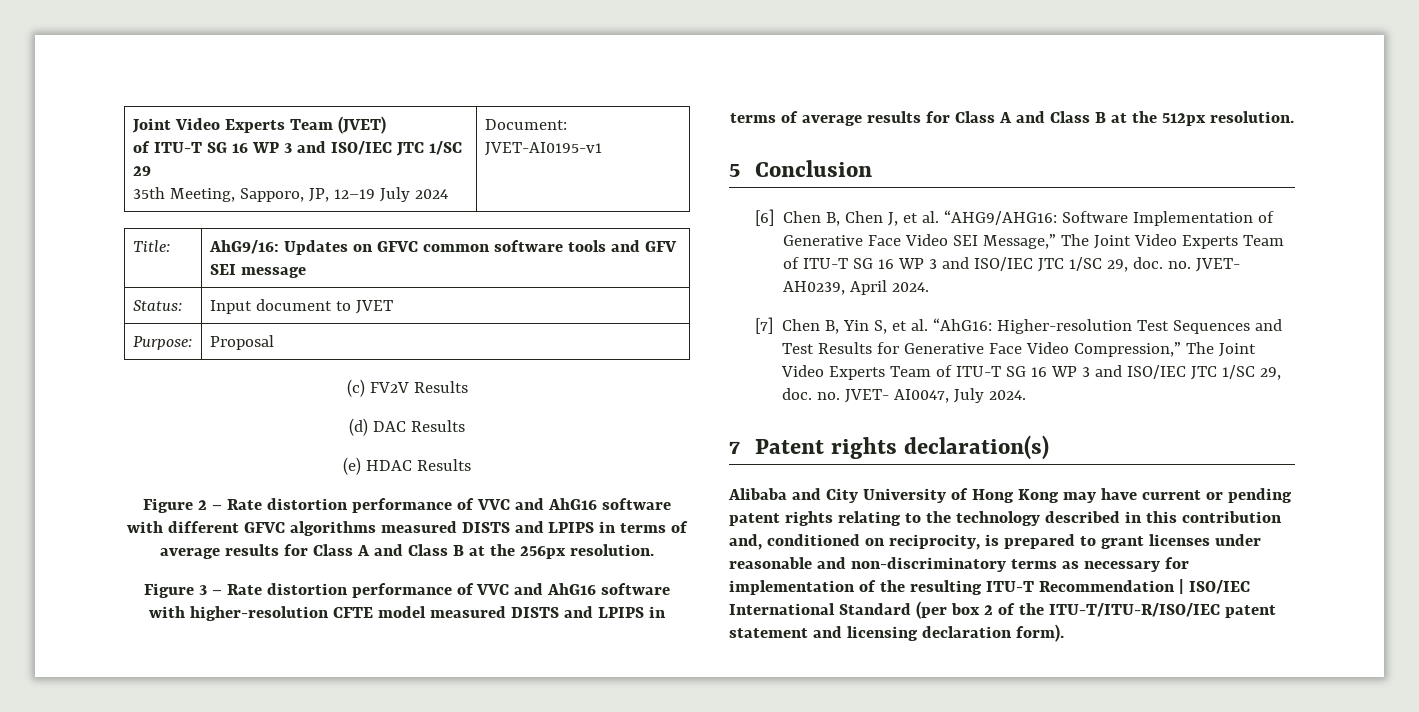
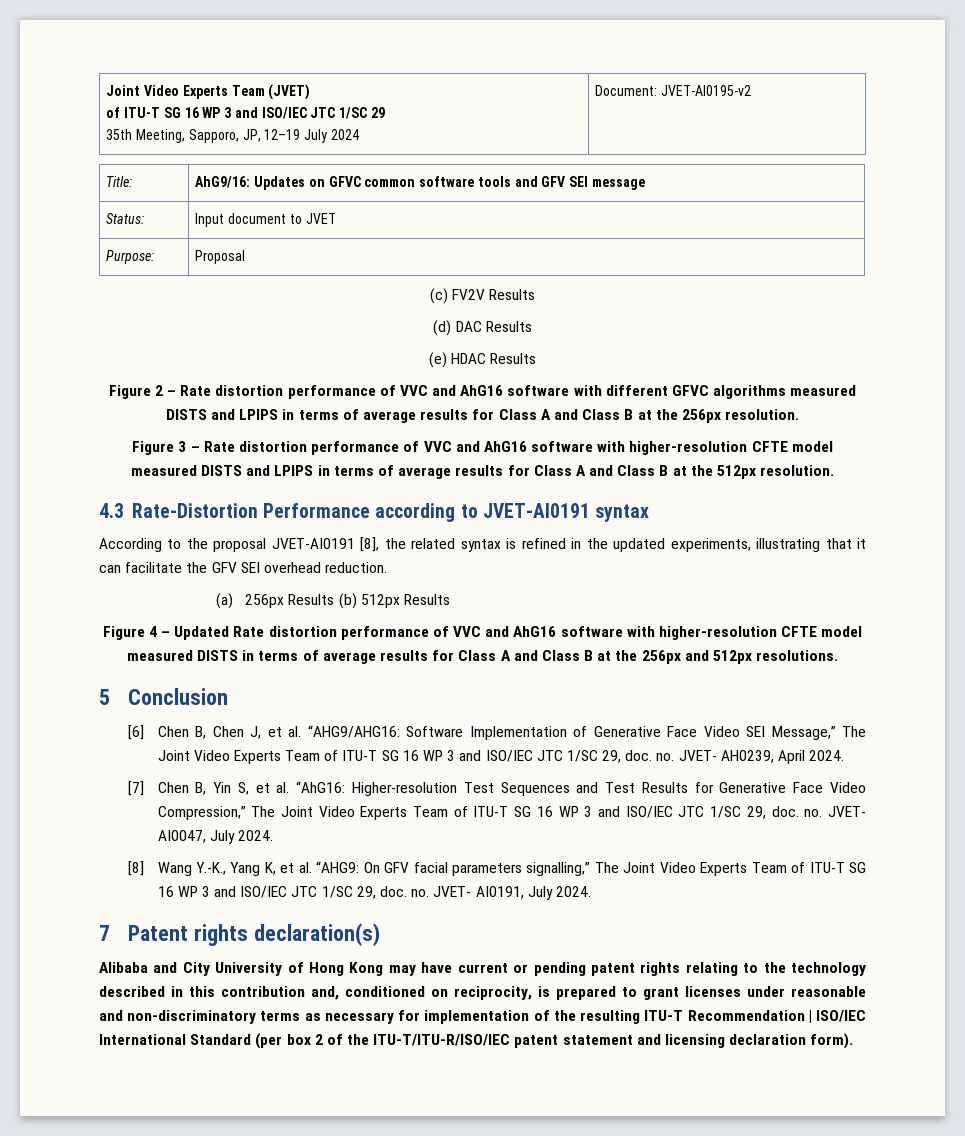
  Joint Video Experts Team (JVET)
  of ITU-T SG 16 WP 3 and ISO/IEC JTC 1/SC 29
- 35th Meeting, Sapporo, JP, 12–19 July 2024 | Document: JVET-AI0195-v1
+ 35th Meeting, Sapporo, JP, 12–19 July 2024 | Document: JVET-AI0195-v2
+ 4.3 Rate-Distortion Performance according to JVET-AI0191 syntax
+ According to the proposal JVET-AI0191 [8], the related syntax is refined in the updated experiments, illustrating that it can facilitate the GFV SEI overhead reduction.
+ (a) 256px Results (b) 512px Results
+ Figure 4 – Updated Rate distortion performance of VVC and AhG16 software with higher-resolution CFTE model measured DISTS in terms of average results for Class A and Class B at the 256px and 512px resolutions.
+ [8] Wang Y.-K., Yang K, et al. “AHG9: On GFV facial parameters signalling,” The Joint Video Experts Team of ITU-T SG 16 WP 3 and ISO/IEC JTC 1/SC 29, doc. no. JVET- AI0191, July 2024.

